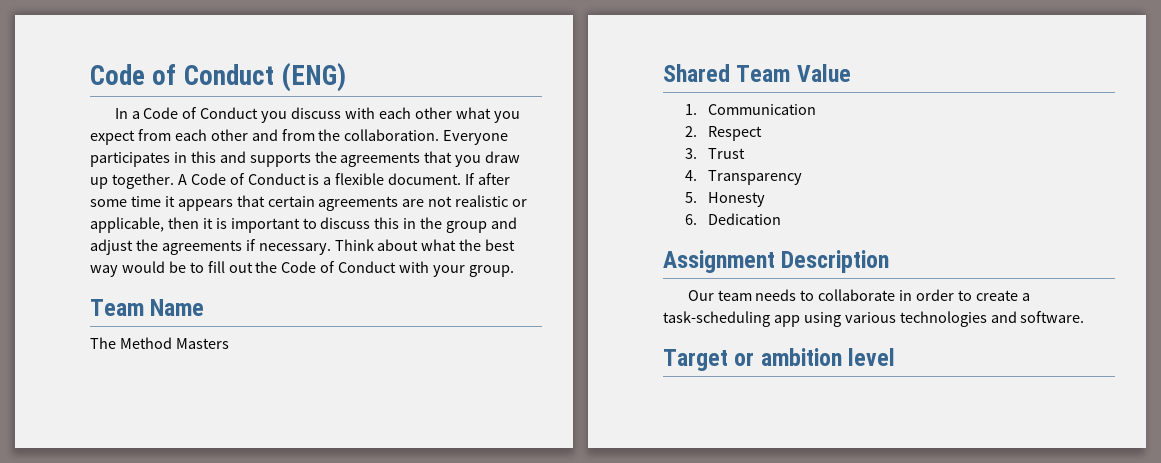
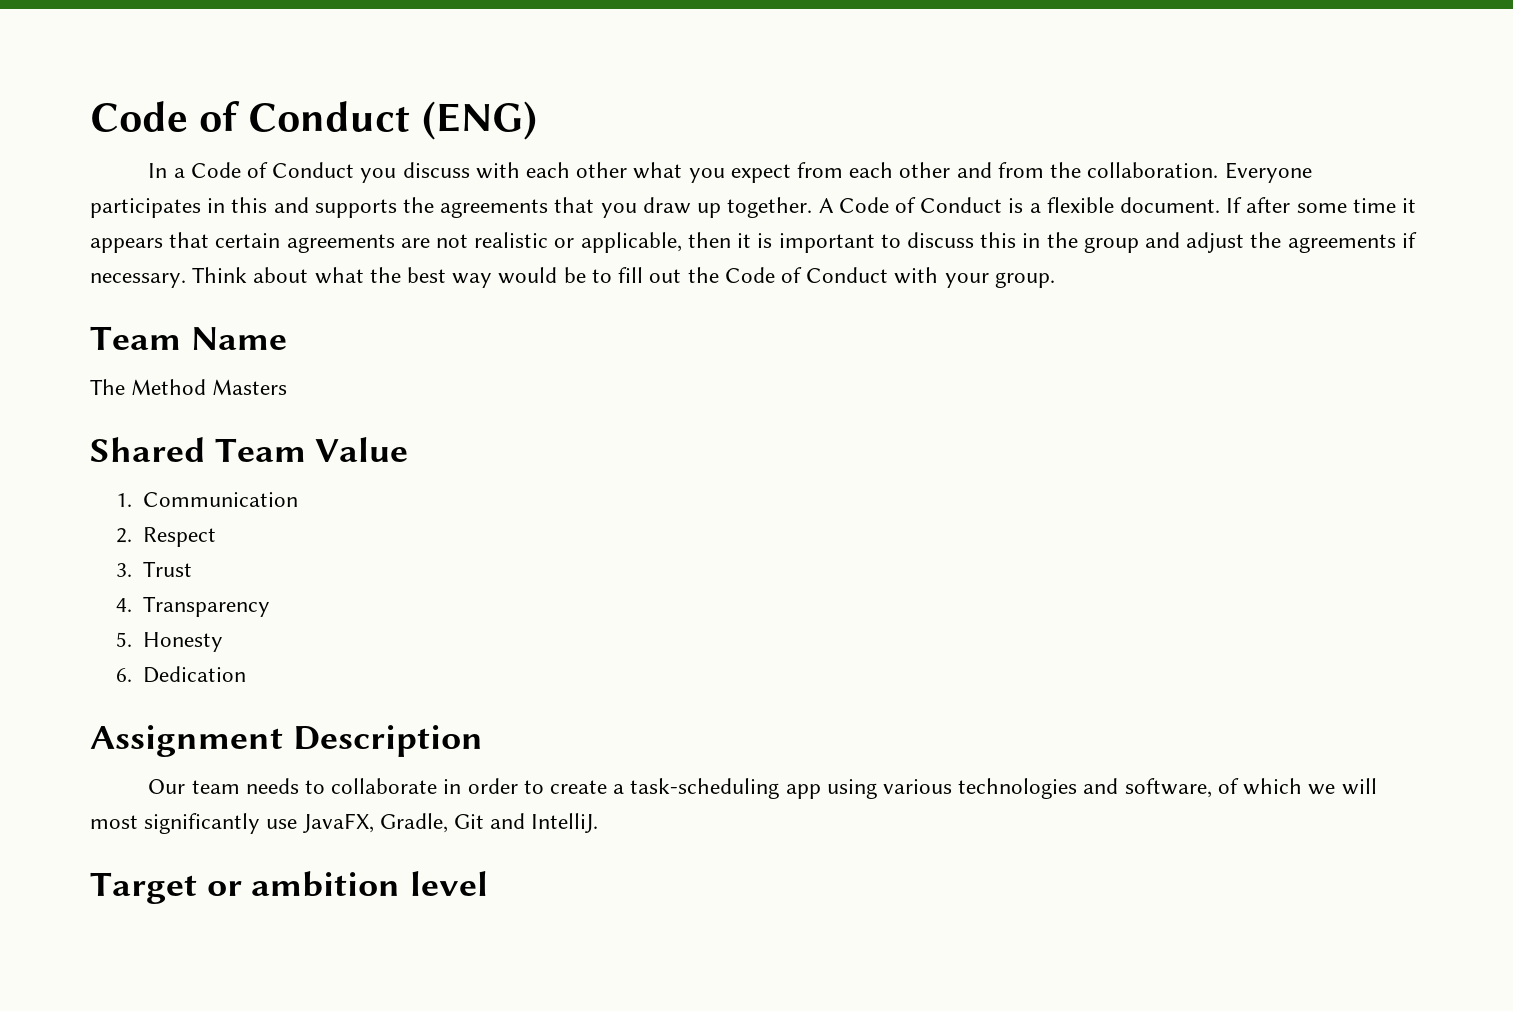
- Our team needs to collaborate in order to create a task-scheduling app using various technologies and software.
+ Our team needs to collaborate in order to create a task-scheduling app using various technologies and software, of which we will most significantly use JavaFX, Gradle, Git and IntelliJ.

